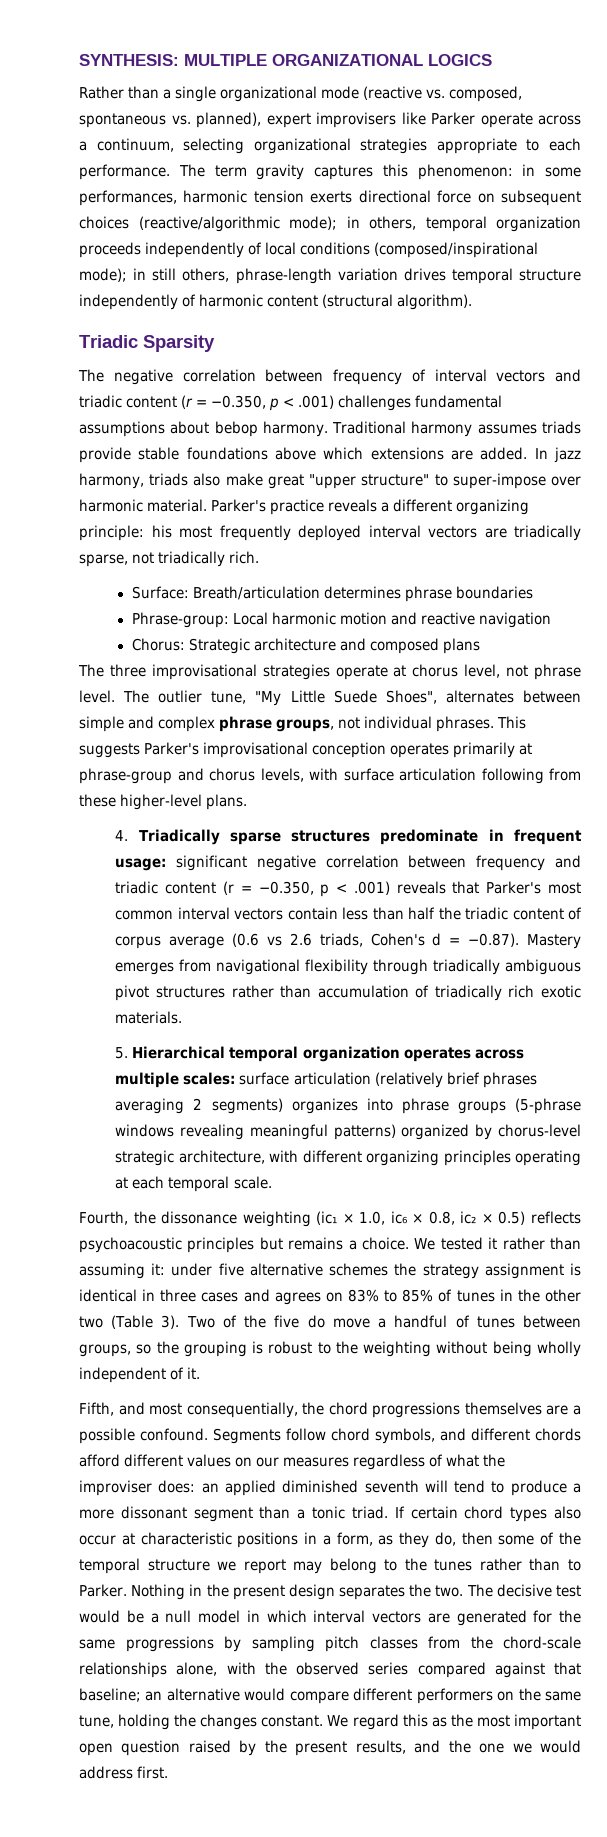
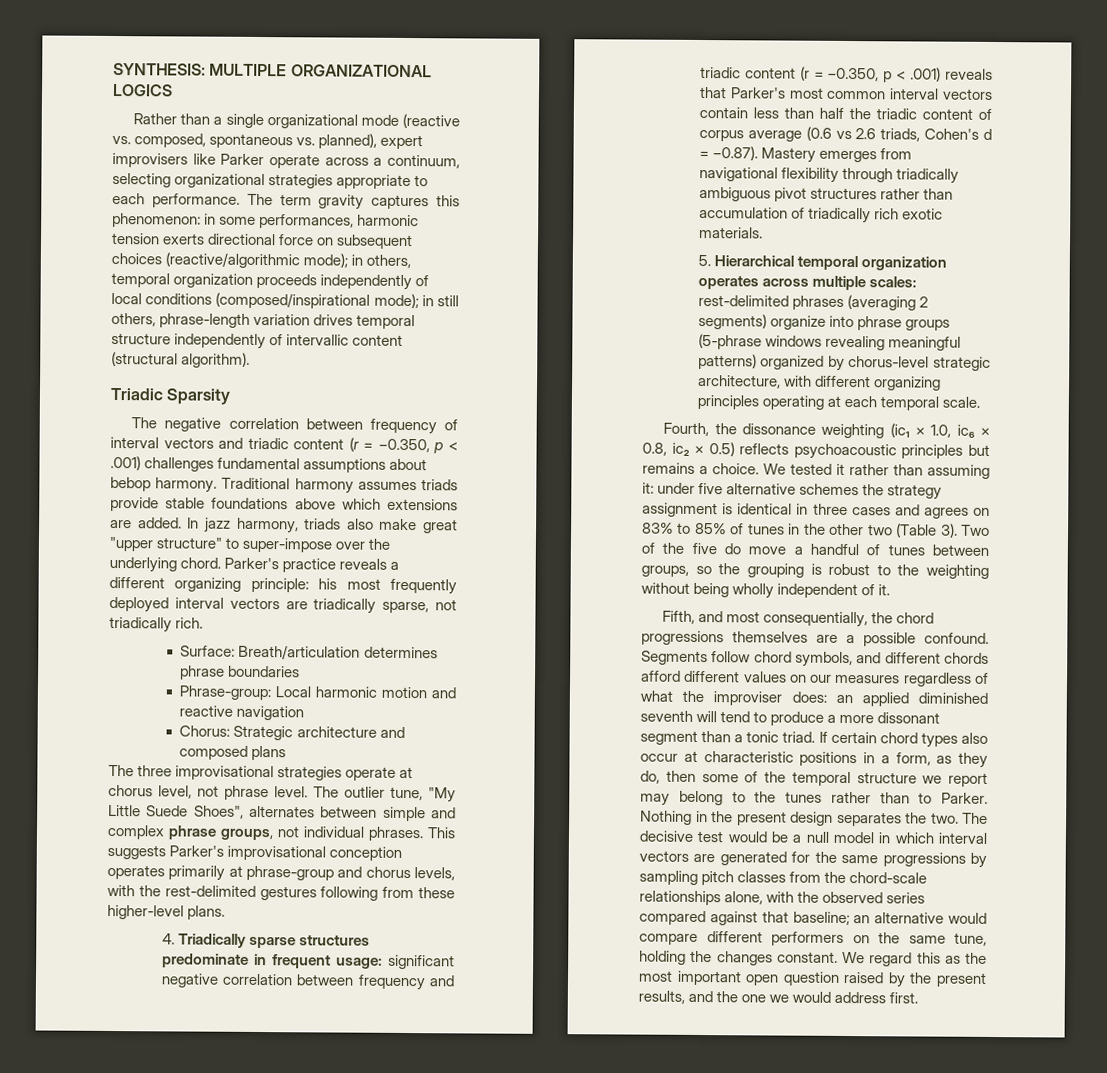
- The term gravity captures this phenomenon: in some performances, harmonic tension exerts directional force on subsequent choices (reactive/algorithmic mode); in others, temporal organization proceeds independently of local conditions (composed/inspirational mode); in still others, phrase-length variation drives temporal structure independently of harmonic content (structural algorithm).
+ The term gravity captures this phenomenon: in some performances, harmonic tension exerts directional force on subsequent choices (reactive/algorithmic mode); in others, temporal organization proceeds independently of local conditions (composed/inspirational mode); in still others, phrase-length variation drives temporal structure independently of intervallic content (structural algorithm).
- In jazz harmony, triads also make great "upper structure" to super-impose over harmonic material.
+ In jazz harmony, triads also make great "upper structure" to super-impose over the underlying chord.
- This suggests Parker's improvisational conception operates primarily at phrase-group and chorus levels, with surface articulation following from these higher-level plans.
+ This suggests Parker's improvisational conception operates primarily at phrase-group and chorus levels, with the rest-delimited gestures following from these higher-level plans.
- 5. Hierarchical temporal organization operates across multiple scales: surface articulation (relatively brief phrases averaging 2 segments) organizes into phrase groups (5-phrase windows revealing meaningful patterns) organized by chorus-level strategic architecture, with different organizing principles operating at each temporal scale.
+ 5. Hierarchical temporal organization operates across multiple scales: rest-delimited phrases (averaging 2 segments) organize into phrase groups (5-phrase windows revealing meaningful patterns) organized by chorus-level strategic architecture, with different organizing principles operating at each temporal scale.

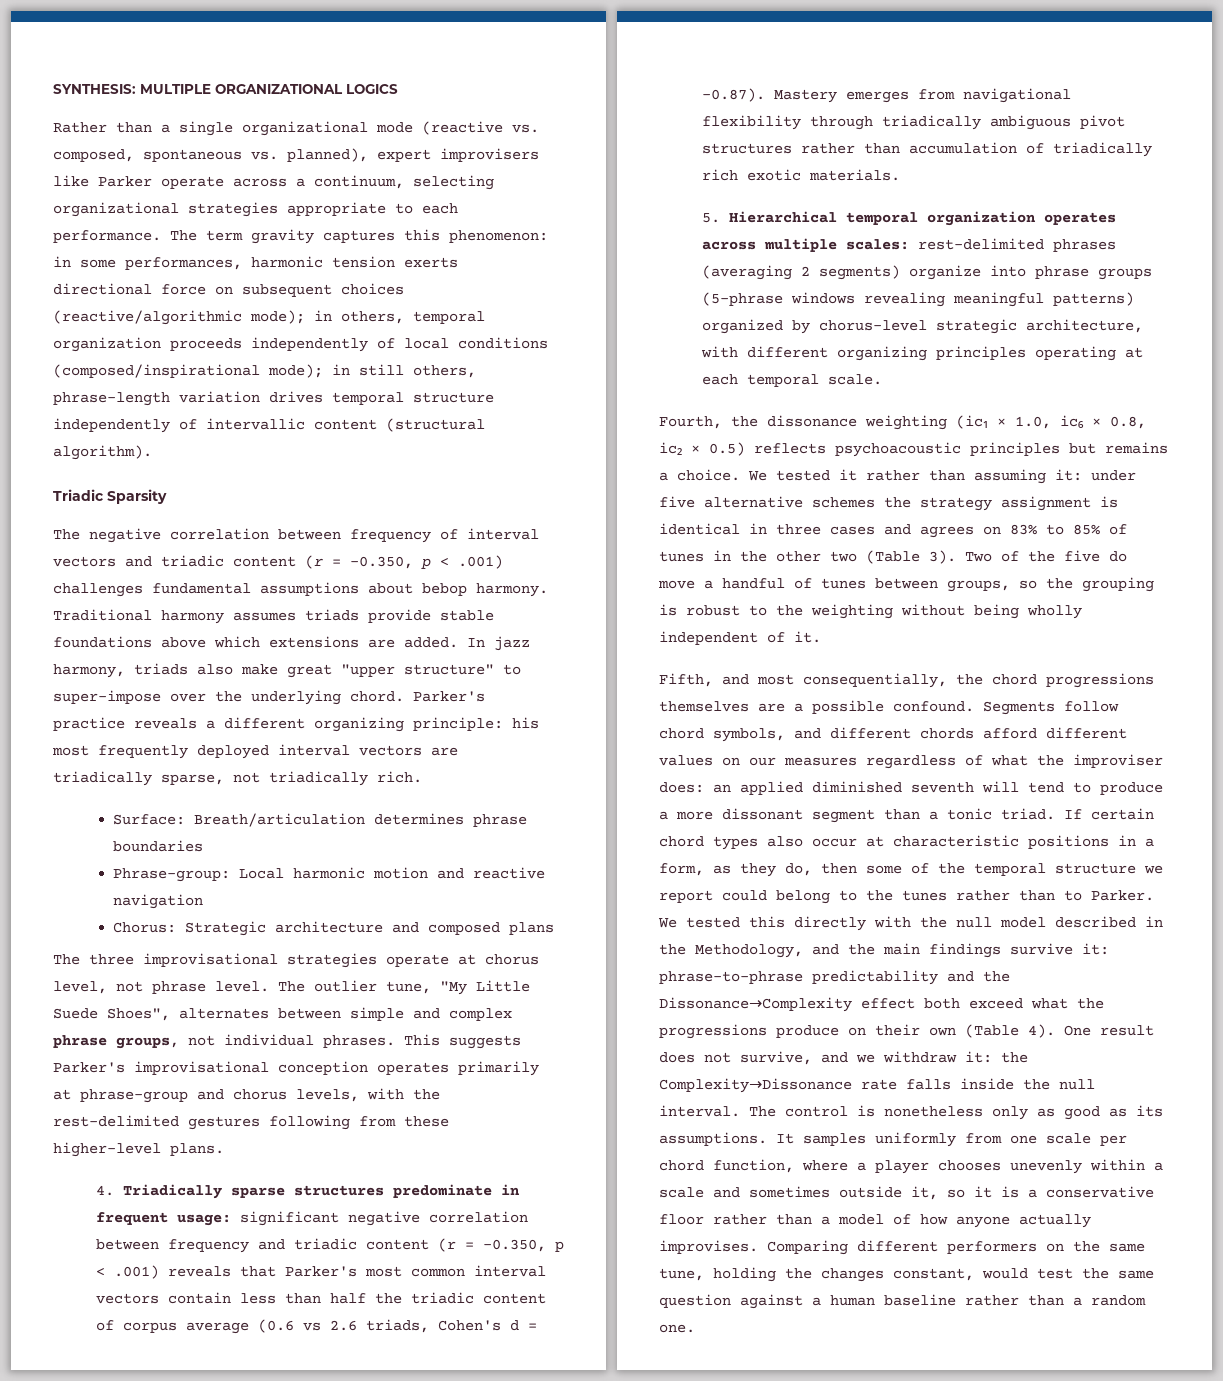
- If certain chord types also occur at characteristic positions in a form, as they do, then some of the temporal structure we report may belong to the tunes rather than to Parker.
+ If certain chord types also occur at characteristic positions in a form, as they do, then some of the temporal structure we report could belong to the tunes rather than to Parker.
- Nothing in the present design separates the two. The decisive test would be a null model in which interval vectors are generated for the same progressions by sampling pitch classes from the chord-scale relationships alone, with the observed series compared against that baseline; an alternative would compare different performers on the same tune, holding the changes constant. We regard this as the most important open question raised by the present results, and the one we would address first.
+ We tested this directly with the null model described in the Methodology, and the main findings survive it: phrase-to-phrase predictability and the Dissonance→Complexity effect both exceed what the progressions produce on their own (Table 4). One result does not survive, and we withdraw it: the Complexity→Dissonance rate falls inside the null interval. The control is nonetheless only as good as its assumptions. It samples uniformly from one scale per chord function, where a player chooses unevenly within a scale and sometimes outside it, so it is a conservative floor rather than a model of how anyone actually improvises. Comparing different performers on the same tune, holding the changes constant, would test the same question against a human baseline rather than a random one.

